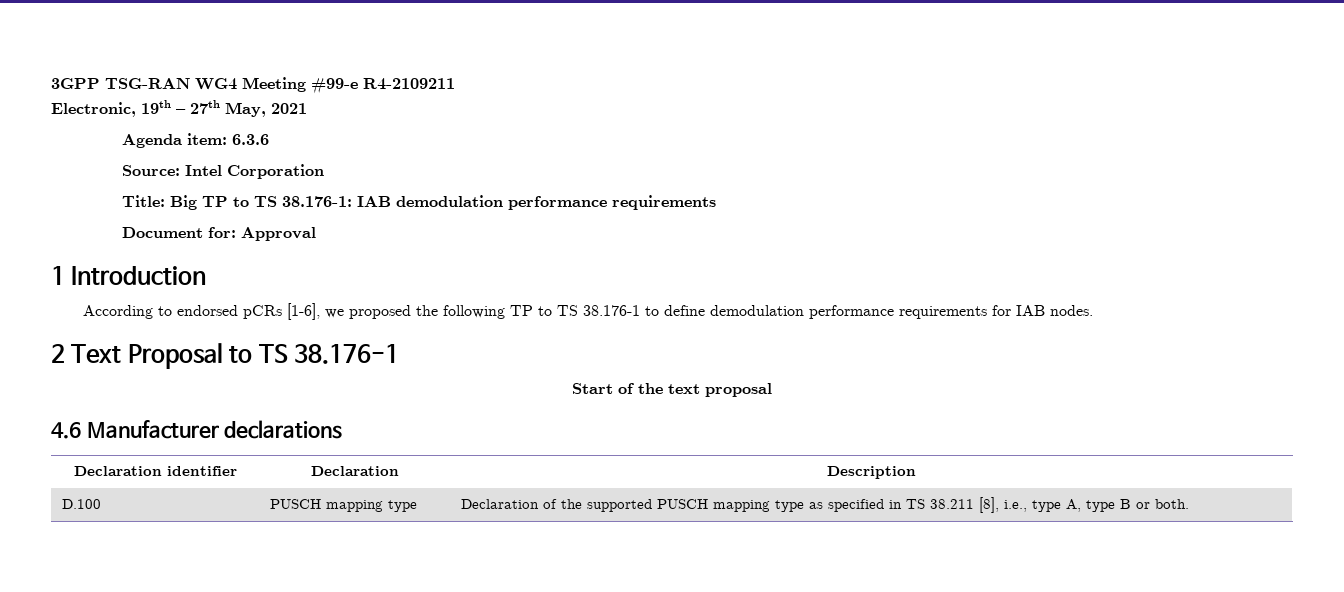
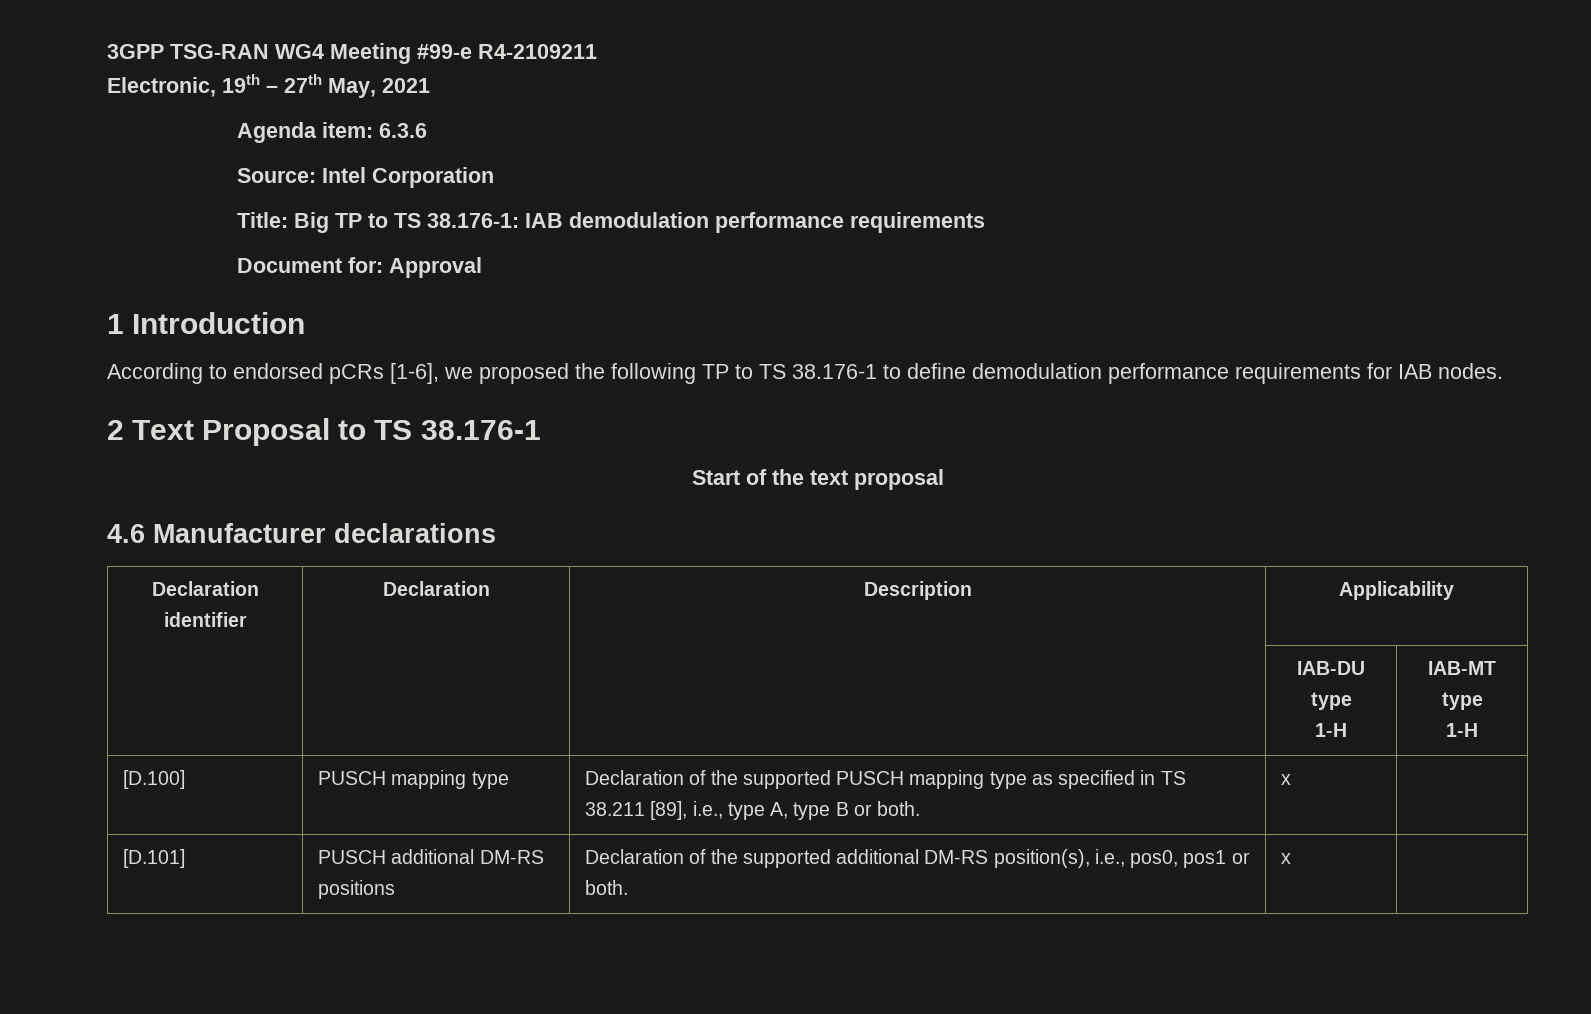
- Declaration identifier | Declaration | Description
- D.100 | PUSCH mapping type | Declaration of the supported PUSCH mapping type as specified in TS 38.211 [8], i.e., type A, type B or both.
+ Declaration identifier | Declaration | Description | Applicability
+ | | | IAB-DU type
+ 1-H | IAB-MT type
+ 1-H
+ [D.100] | PUSCH mapping type | Declaration of the supported PUSCH mapping type as specified in TS 38.211 [89], i.e., type A, type B or both. | x |
+ [D.101] | PUSCH additional DM-RS positions | Declaration of the supported additional DM-RS position(s), i.e., pos0, pos1 or both. | x |

